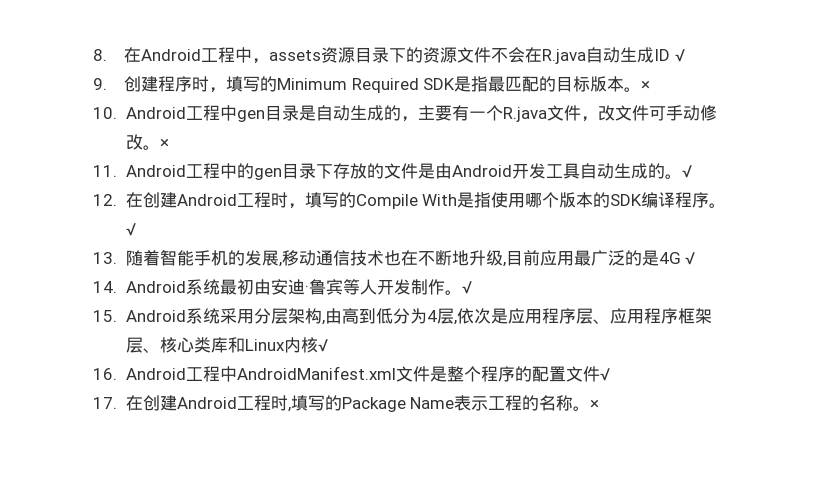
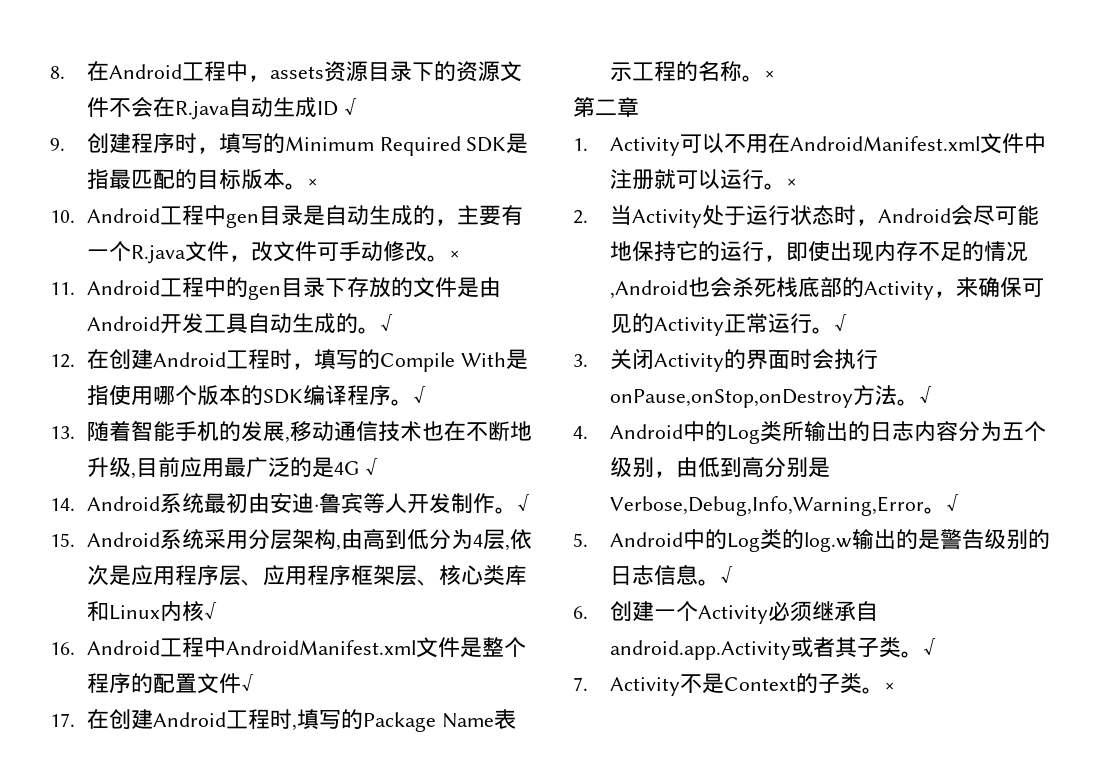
+ 第二章
+ 1. Activity可以不用在AndroidManifest.xml文件中注册就可以运行。×
+ 2.当Activity处于运行状态时，Android会尽可能地保持它的运行，即使出现内存不足的情况,Android也会杀死栈底部的Activity，来确保可见的Activity正常运行。√
+ 3.关闭Activity的界面时会执行onPause,onStop,onDestroy方法。√
+ 4. Android中的Log类所输出的日志内容分为五个级别，由低到高分别是Verbose,Debug,Info,Warning,Error。√
+ 5. Android中的Log类的log.w输出的是警告级别的日志信息。√
+ 6.创建一个Activity必须继承自android.app.Activity或者其子类。√
+ 7. Activity不是Context的子类。×

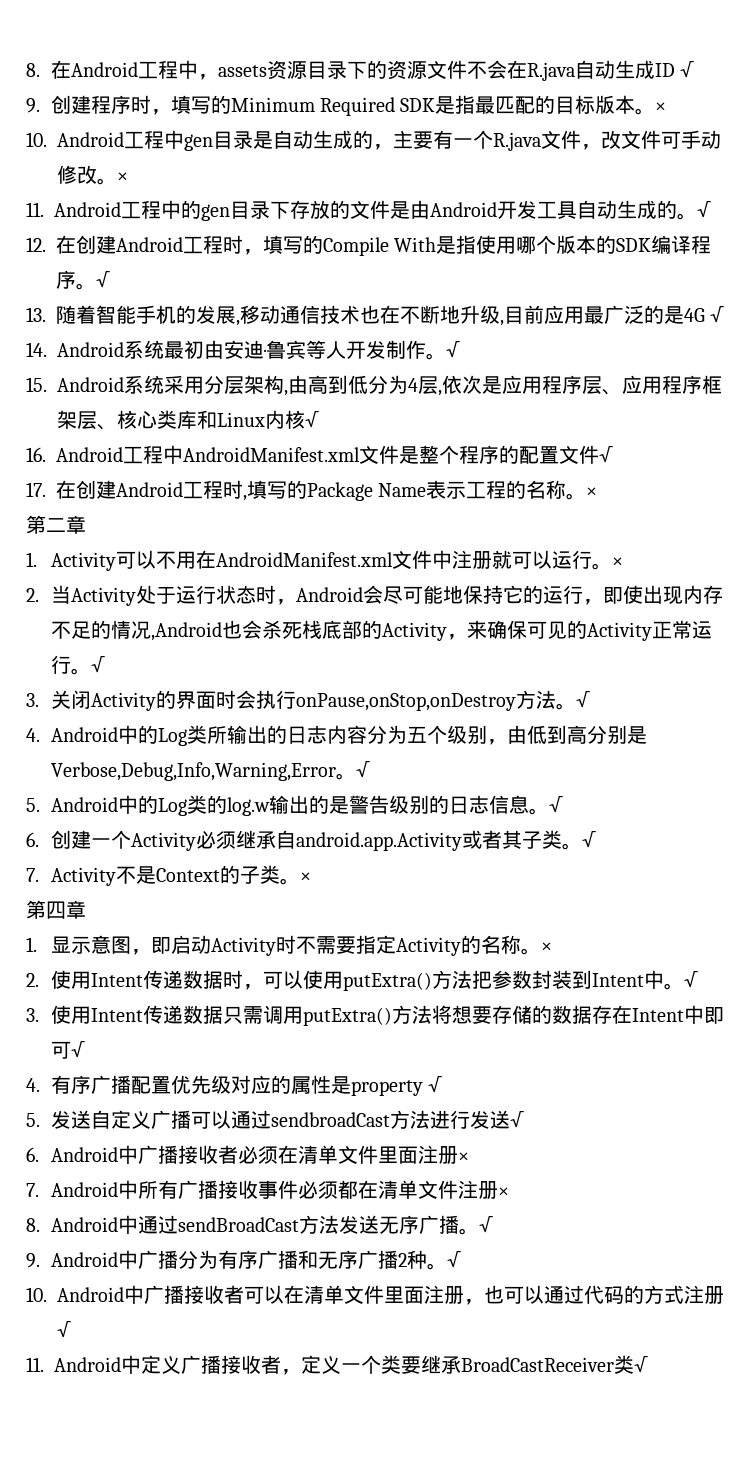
+ 第四章
+ 1.显示意图，即启动Activity时不需要指定Activity的名称。×
+ 2.使用Intent传递数据时，可以使用putExtra()方法把参数封装到Intent中。√
+ 3.使用Intent传递数据只需调用putExtra()方法将想要存储的数据存在Intent中即可√
+ 4.有序广播配置优先级对应的属性是property √
+ 5.发送自定义广播可以通过sendbroadCast方法进行发送√
+ 6. Android中广播接收者必须在清单文件里面注册×
+ 7. Android中所有广播接收事件必须都在清单文件注册×
+ 8. Android中通过sendBroadCast方法发送无序广播。√
+ 9. Android中广播分为有序广播和无序广播2种。√
+ 10. Android中广播接收者可以在清单文件里面注册，也可以通过代码的方式注册√
+ 11. Android中定义广播接收者，定义一个类要继承BroadCastReceiver类√

